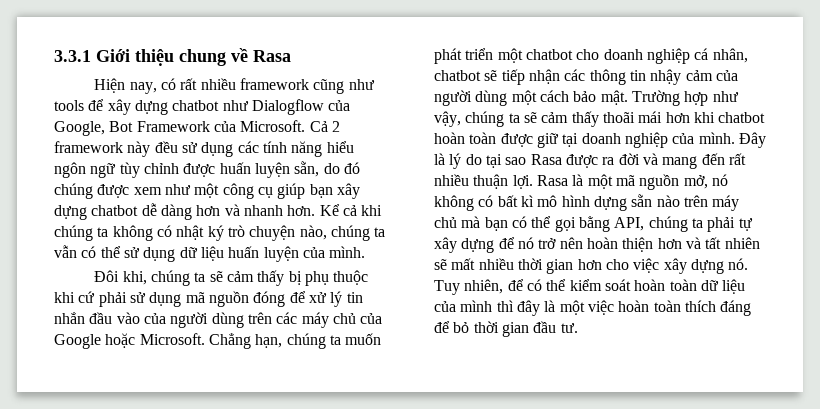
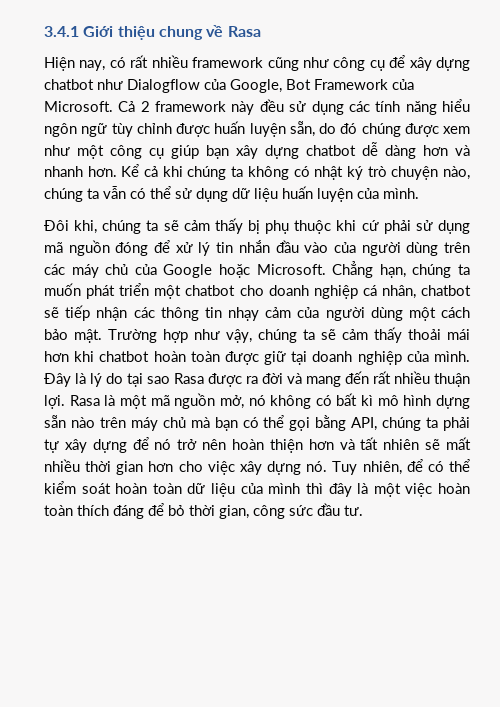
- 3.3.1 Giới thiệu chung về Rasa
+ 3.4.1 Giới thiệu chung về Rasa
- Hiện nay, có rất nhiều framework cũng như tools để xây dựng chatbot như Dialogflow của Google, Bot Framework của Microsoft.
+ Hiện nay, có rất nhiều framework cũng như công cụ để xây dựng chatbot như Dialogflow của Google, Bot Framework của Microsoft.
- Chẳng hạn, chúng ta muốn phát triển một chatbot cho doanh nghiệp cá nhân, chatbot sẽ tiếp nhận các thông tin nhậy cảm của người dùng một cách bảo mật.
+ Chẳng hạn, chúng ta muốn phát triển một chatbot cho doanh nghiệp cá nhân, chatbot sẽ tiếp nhận các thông tin nhạy cảm của người dùng một cách bảo mật.
- Trường hợp như vậy, chúng ta sẽ cảm thấy thoãi mái hơn khi chatbot hoàn toàn được giữ tại doanh nghiệp của mình.
+ Trường hợp như vậy, chúng ta sẽ cảm thấy thoải mái hơn khi chatbot hoàn toàn được giữ tại doanh nghiệp của mình.
- Tuy nhiên, để có thể kiểm soát hoàn toàn dữ liệu của mình thì đây là một việc hoàn toàn thích đáng để bỏ thời gian đầu tư.
+ Tuy nhiên, để có thể kiểm soát hoàn toàn dữ liệu của mình thì đây là một việc hoàn toàn thích đáng để bỏ thời gian, công sức đầu tư.

